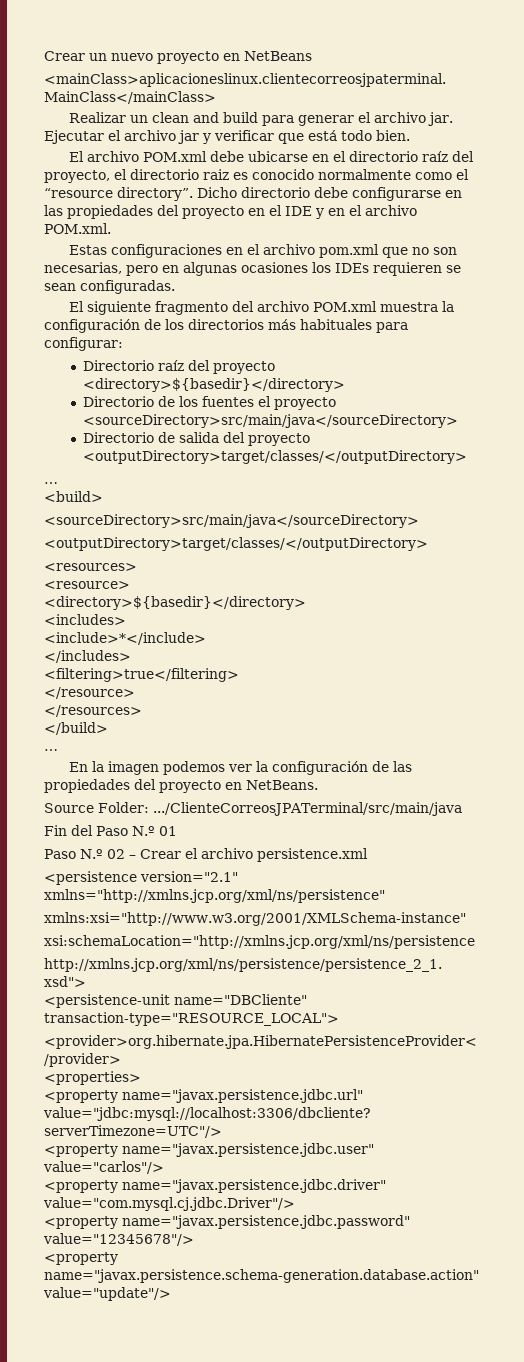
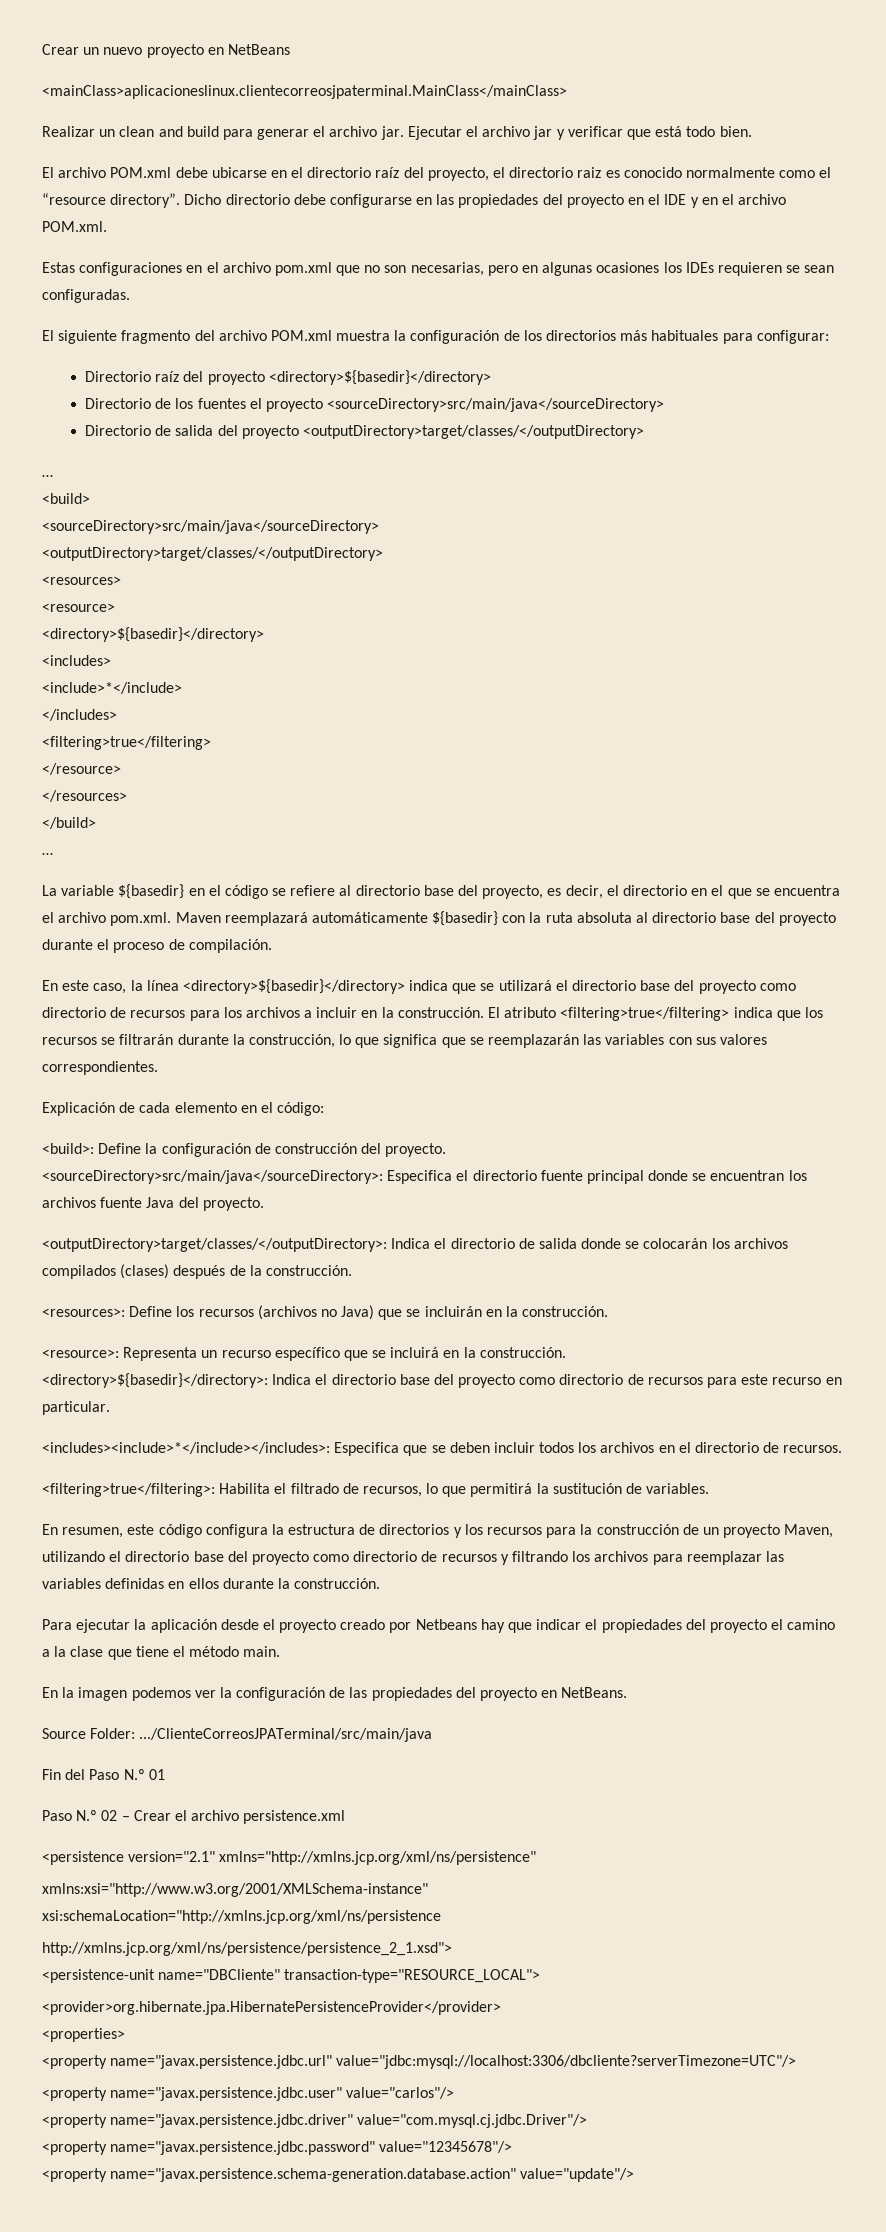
+ La variable ${basedir} en el código se refiere al directorio base del proyecto, es decir, el directorio en el que se encuentra el archivo pom.xml. Maven reemplazará automáticamente ${basedir} con la ruta absoluta al directorio base del proyecto durante el proceso de compilación.
+ En este caso, la línea <directory>${basedir}</directory> indica que se utilizará el directorio base del proyecto como directorio de recursos para los archivos a incluir en la construcción. El atributo <filtering>true</filtering> indica que los recursos se filtrarán durante la construcción, lo que significa que se reemplazarán las variables con sus valores correspondientes.
+ Explicación de cada elemento en el código:
+ <build>: Define la configuración de construcción del proyecto.
+ <sourceDirectory>src/main/java</sourceDirectory>: Especifica el directorio fuente principal donde se encuentran los archivos fuente Java del proyecto.
+ <outputDirectory>target/classes/</outputDirectory>: Indica el directorio de salida donde se colocarán los archivos compilados (clases) después de la construcción.
+ <resources>: Define los recursos (archivos no Java) que se incluirán en la construcción.
+ <resource>: Representa un recurso específico que se incluirá en la construcción.
+ <directory>${basedir}</directory>: Indica el directorio base del proyecto como directorio de recursos para este recurso en particular.
+ <includes><include>*</include></includes>: Especifica que se deben incluir todos los archivos en el directorio de recursos.
+ <filtering>true</filtering>: Habilita el filtrado de recursos, lo que permitirá la sustitución de variables.
+ En resumen, este código configura la estructura de directorios y los recursos para la construcción de un proyecto Maven, utilizando el directorio base del proyecto como directorio de recursos y filtrando los archivos para reemplazar las variables definidas en ellos durante la construcción.
+ Para ejecutar la aplicación desde el proyecto creado por Netbeans hay que indicar el propiedades del proyecto el camino a la clase que tiene el método main.

